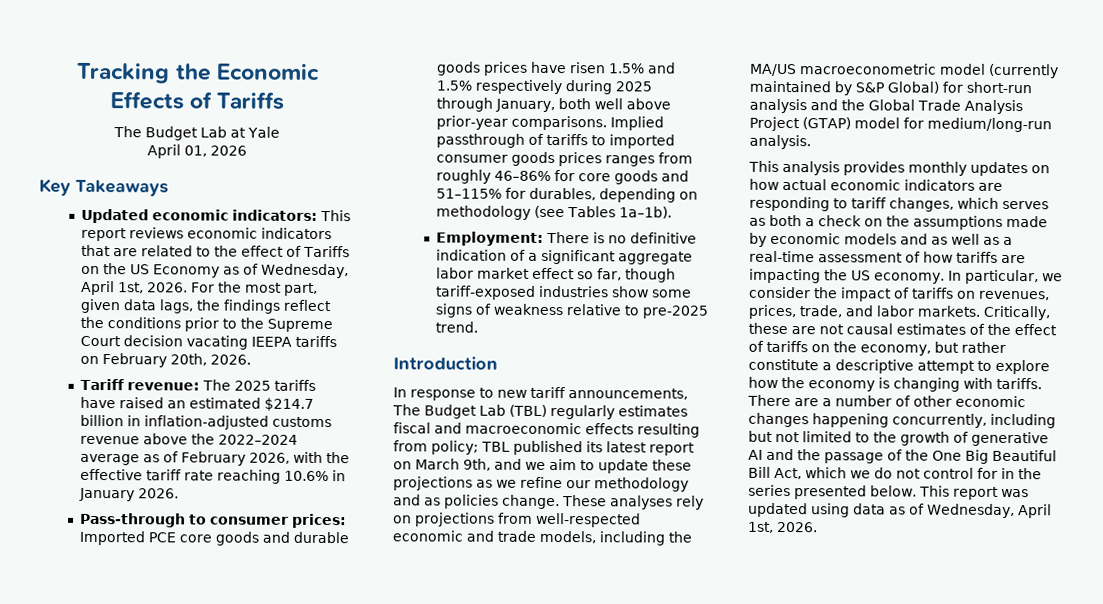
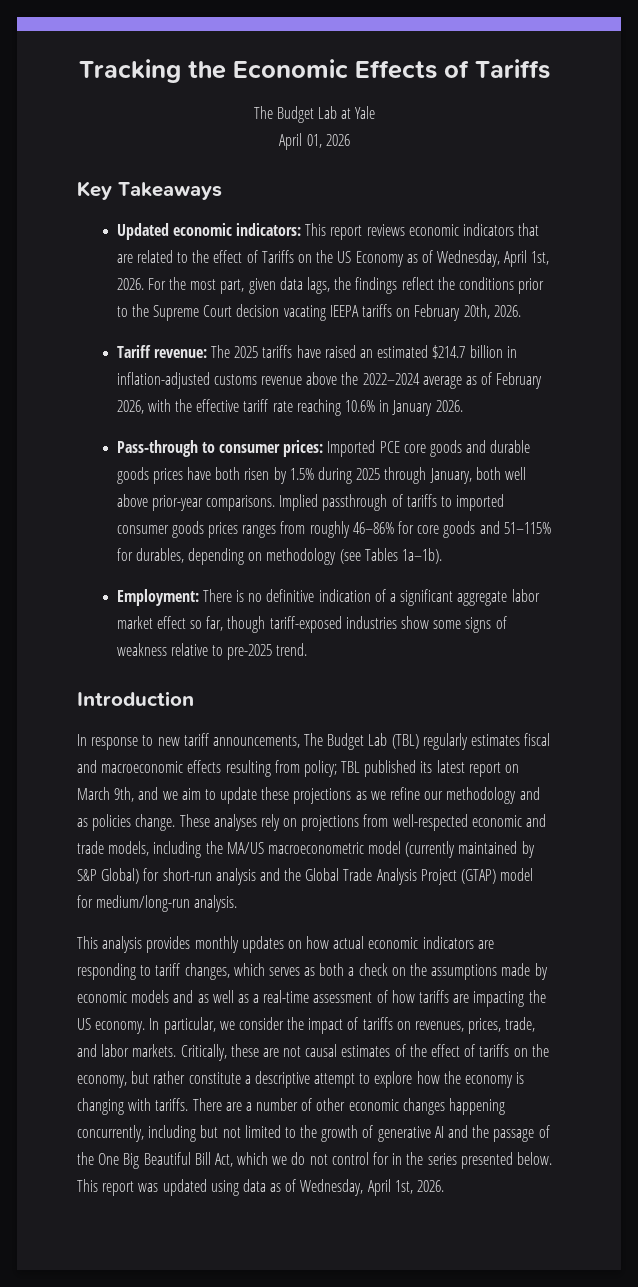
- Pass-through to consumer prices: Imported PCE core goods and durable goods prices have risen 1.5% and 1.5% respectively during 2025 through January, both well above prior-year comparisons.
+ Pass-through to consumer prices: Imported PCE core goods and durable goods prices have both risen by 1.5% during 2025 through January, both well above prior-year comparisons.

